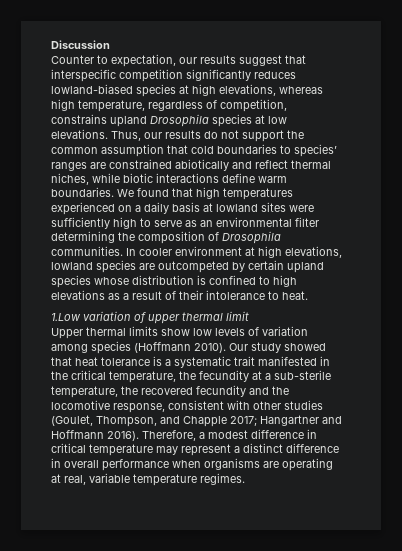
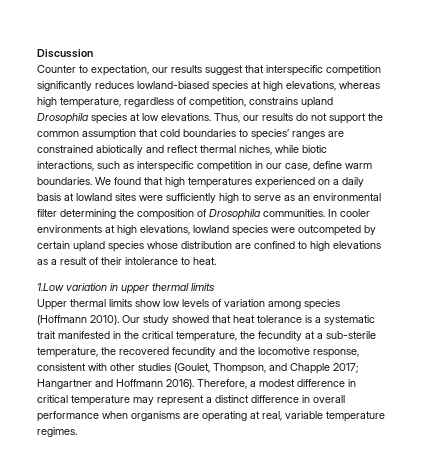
- Thus, our results do not support the common assumption that cold boundaries to species’ ranges are constrained abiotically and reflect thermal niches, while biotic interactions define warm boundaries.
+ Thus, our results do not support the common assumption that cold boundaries to species’ ranges are constrained abiotically and reflect thermal niches, while biotic interactions, such as interspecific competition in our case, define warm boundaries.
- In cooler environment at high elevations, lowland species are outcompeted by certain upland species whose distribution is confined to high elevations as a result of their intolerance to heat.
+ In cooler environments at high elevations, lowland species were outcompeted by certain upland species whose distribution are confined to high elevations as a result of their intolerance to heat.
- 1.Low variation of upper thermal limit
+ 1.Low variation in upper thermal limits

